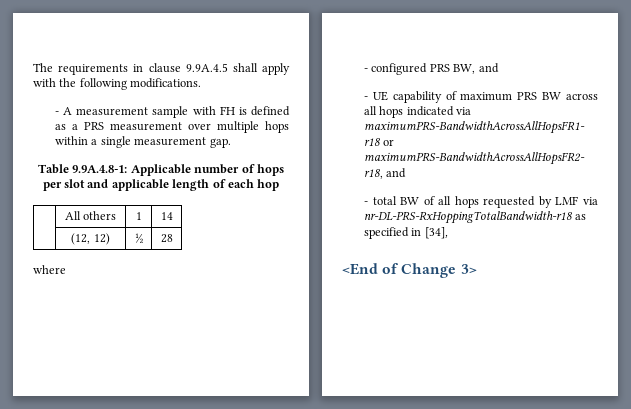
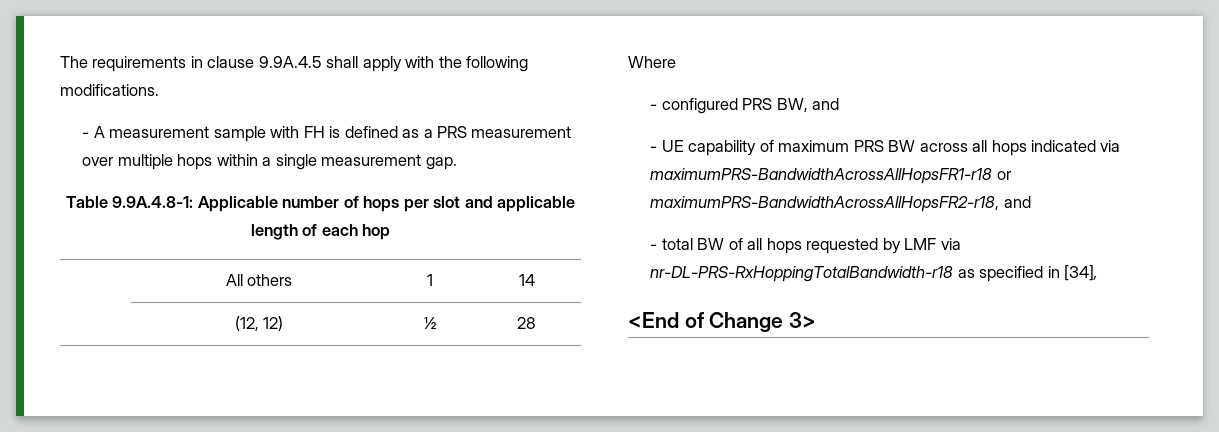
- where
+ Where

